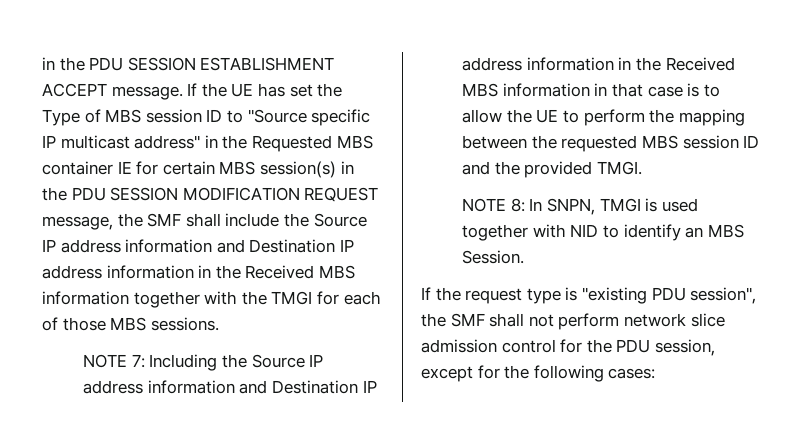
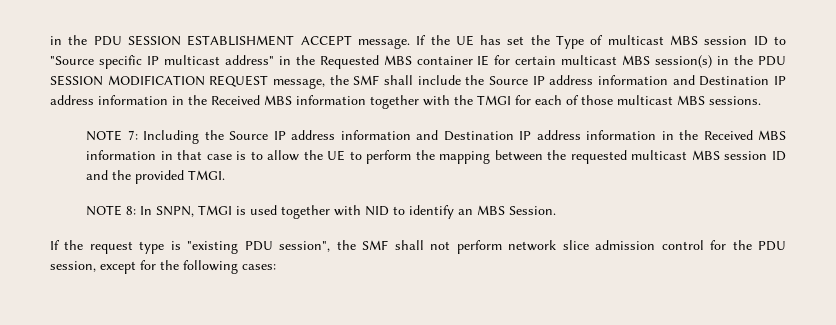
- If the UE has set the Type of MBS session ID to "Source specific IP multicast address" in the Requested MBS container IE for certain MBS session(s) in the PDU SESSION MODIFICATION REQUEST message, the SMF shall include the Source IP address information and Destination IP address information in the Received MBS information together with the TMGI for each of those MBS sessions.
+ If the UE has set the Type of multicast MBS session ID to "Source specific IP multicast address" in the Requested MBS container IE for certain multicast MBS session(s) in the PDU SESSION MODIFICATION REQUEST message, the SMF shall include the Source IP address information and Destination IP address information in the Received MBS information together with the TMGI for each of those multicast MBS sessions.
- NOTE 7: Including the Source IP address information and Destination IP address information in the Received MBS information in that case is to allow the UE to perform the mapping between the requested MBS session ID and the provided TMGI.
+ NOTE 7: Including the Source IP address information and Destination IP address information in the Received MBS information in that case is to allow the UE to perform the mapping between the requested multicast MBS session ID and the provided TMGI.

